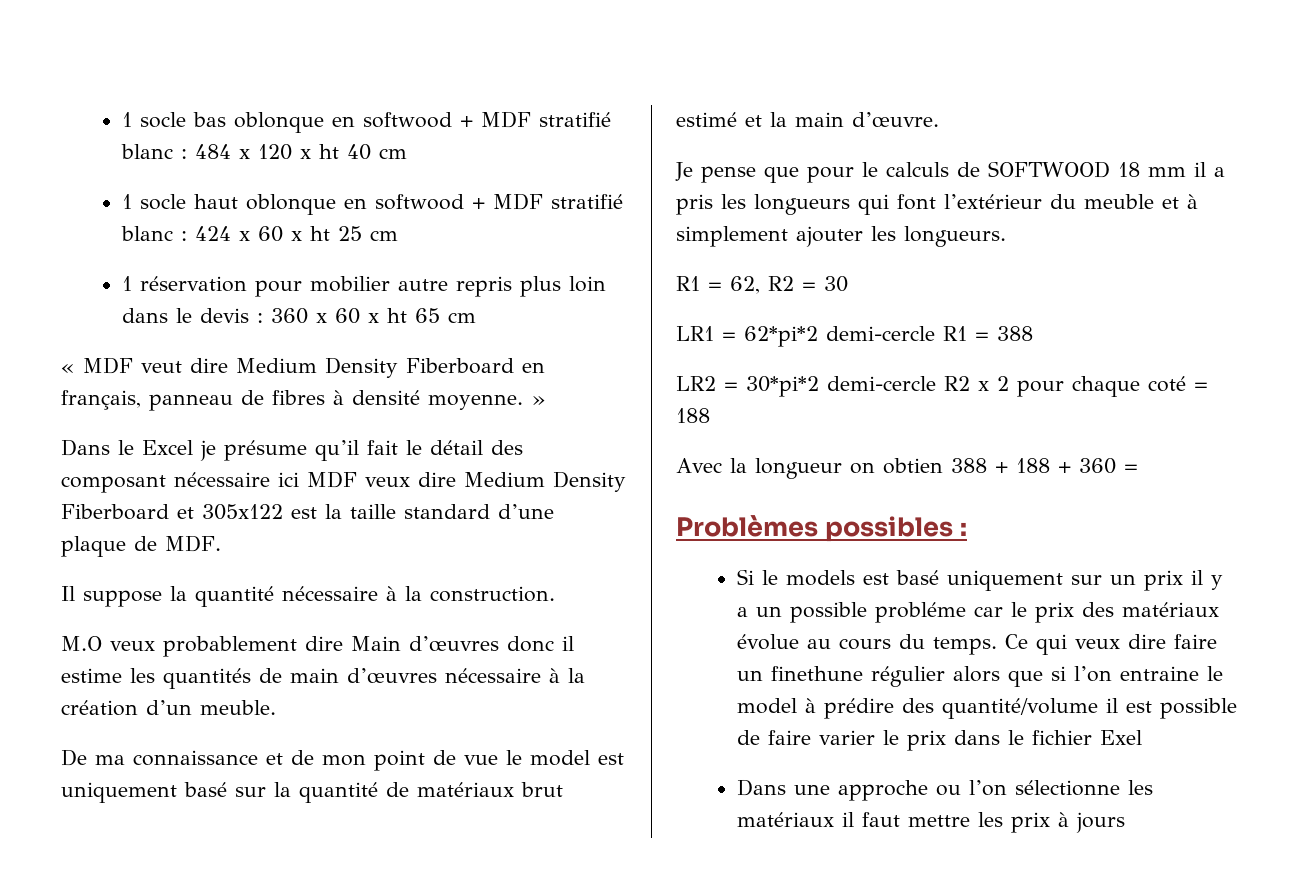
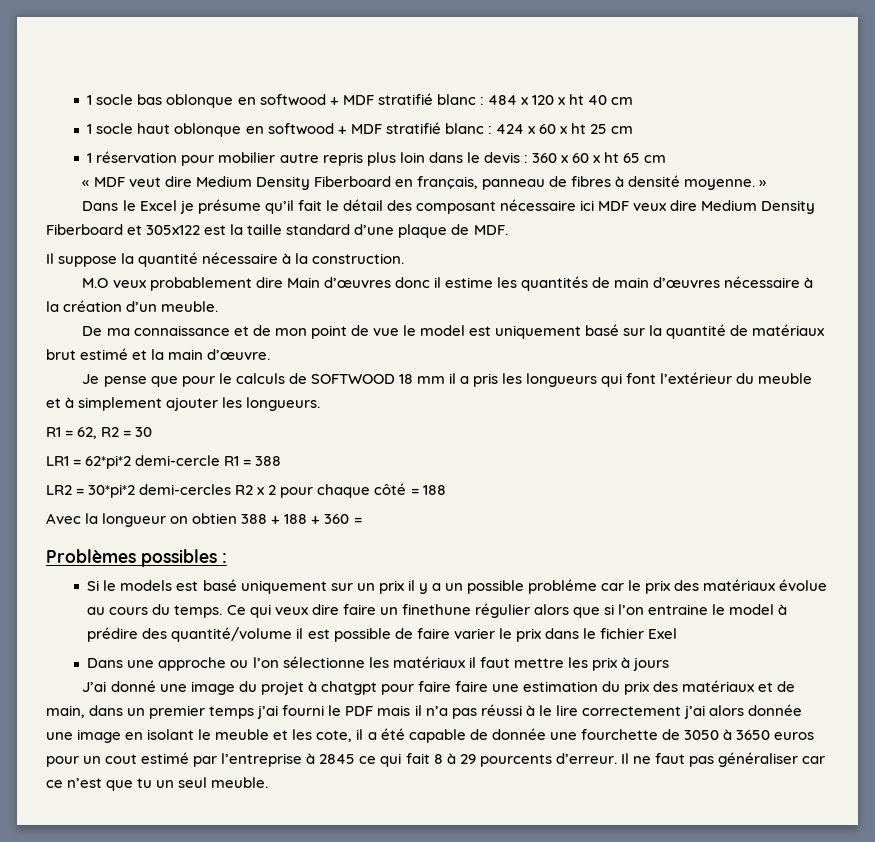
- LR2 = 30*pi*2 demi-cercle R2 x 2 pour chaque coté = 188
+ LR2 = 30*pi*2 demi-cercles R2 x 2 pour chaque côté = 188
+ J’ai donné une image du projet à chatgpt pour faire faire une estimation du prix des matériaux et de main, dans un premier temps j’ai fourni le PDF mais il n’a pas réussi à le lire correctement j’ai alors donnée une image en isolant le meuble et les cote, il a été capable de donnée une fourchette de 3050 à 3650 euros pour un cout estimé par l’entreprise à 2845 ce qui fait 8 à 29 pourcents d’erreur. Il ne faut pas généraliser car ce n’est que tu un seul meuble.

